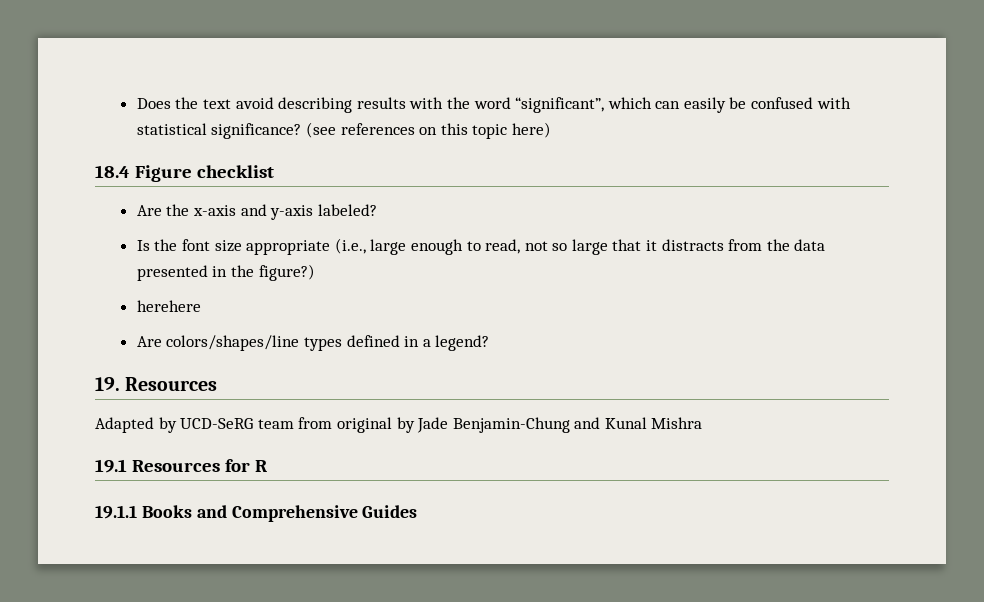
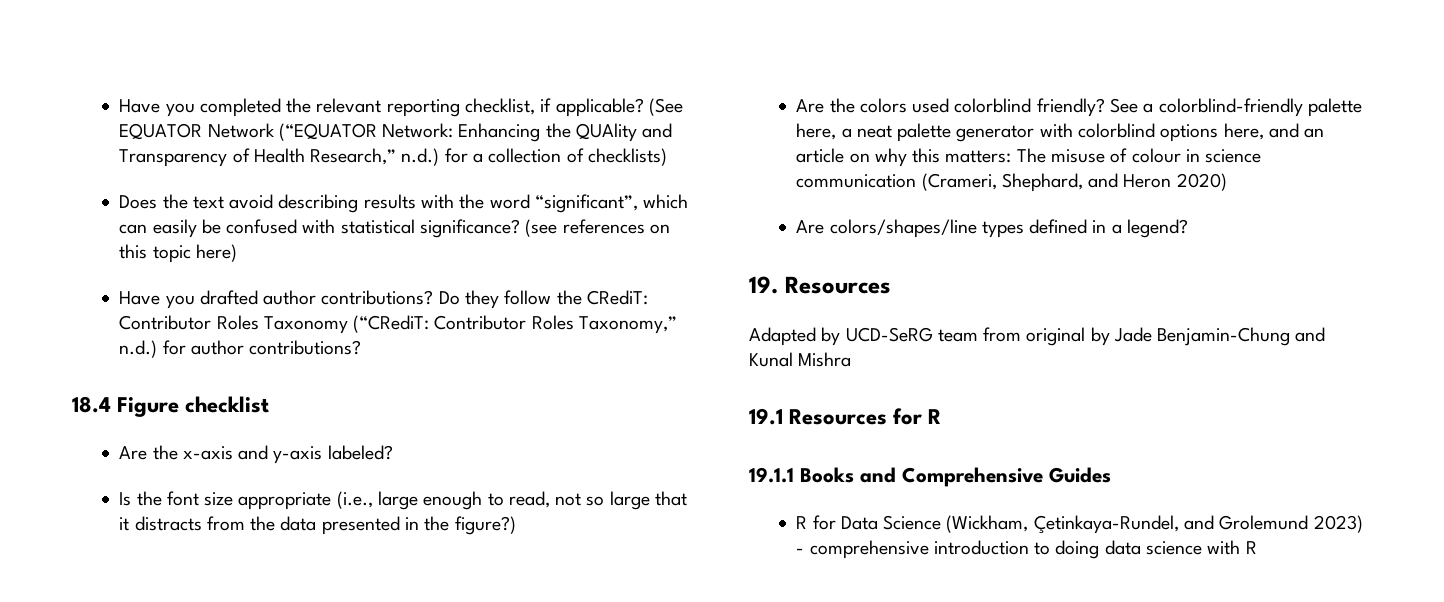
+ Have you completed the relevant reporting checklist, if applicable? (See EQUATOR Network (“EQUATOR Network: Enhancing the QUAlity and Transparency of Health Research,” n.d.) for a collection of checklists)
+ Have you drafted author contributions? Do they follow the CRediT: Contributor Roles Taxonomy (“CRediT: Contributor Roles Taxonomy,” n.d.) for author contributions?
- herehere
+ Are the colors used colorblind friendly? See a colorblind-friendly palette here, a neat palette generator with colorblind options here, and an article on why this matters: The misuse of colour in science communication (Crameri, Shephard, and Heron 2020)
+ R for Data Science (Wickham, Çetinkaya-Rundel, and Grolemund 2023) - comprehensive introduction to doing data science with R

